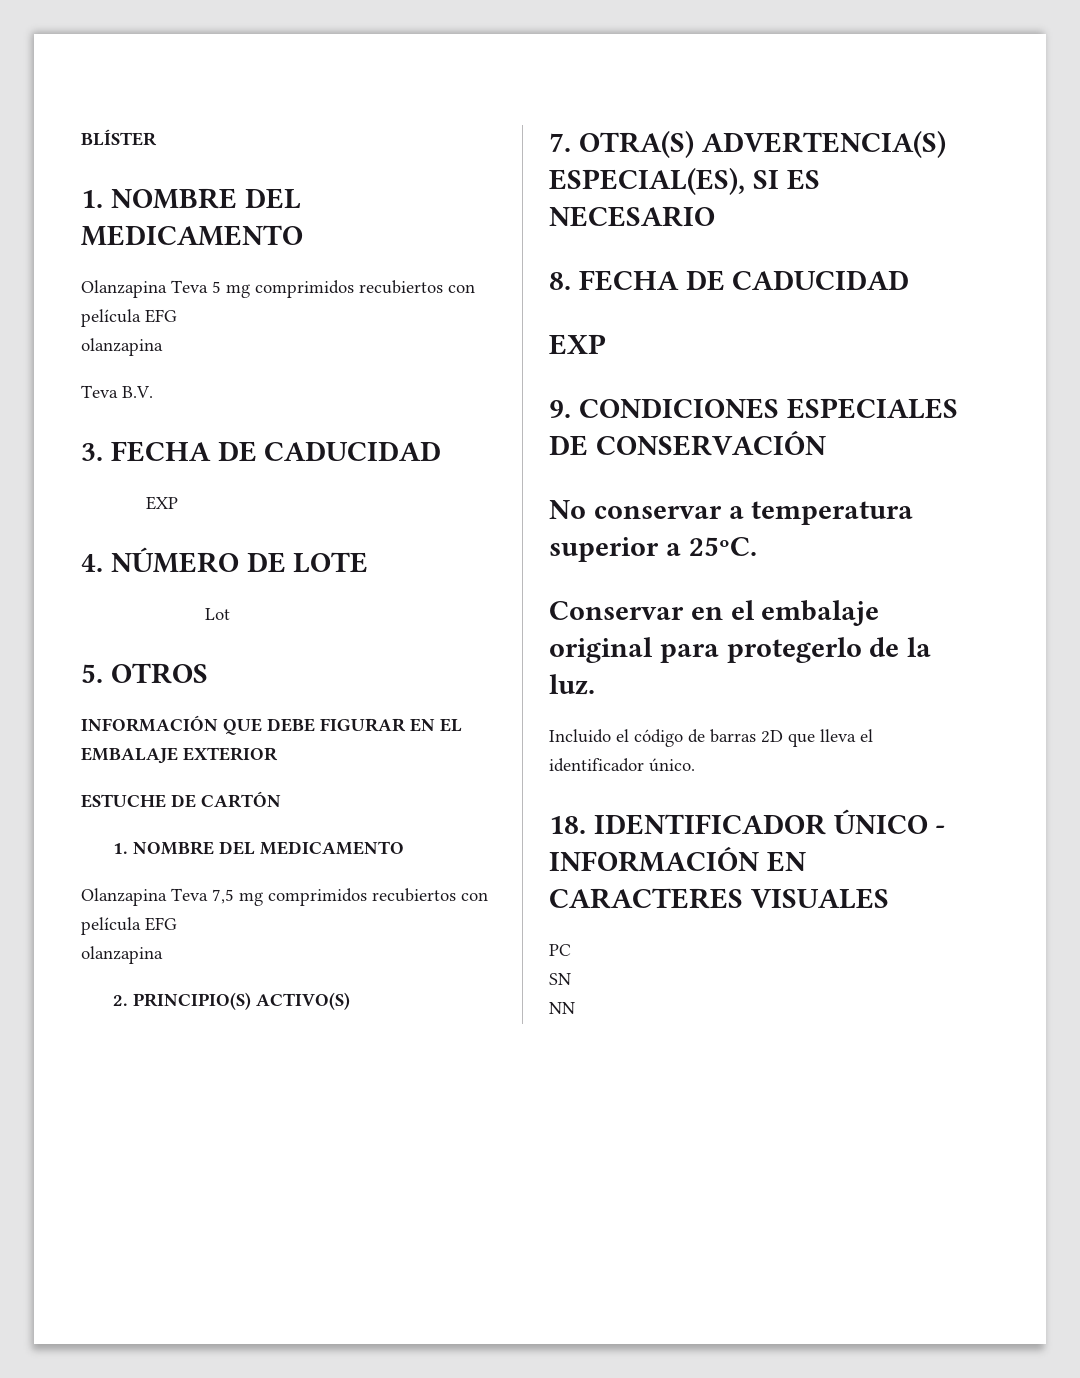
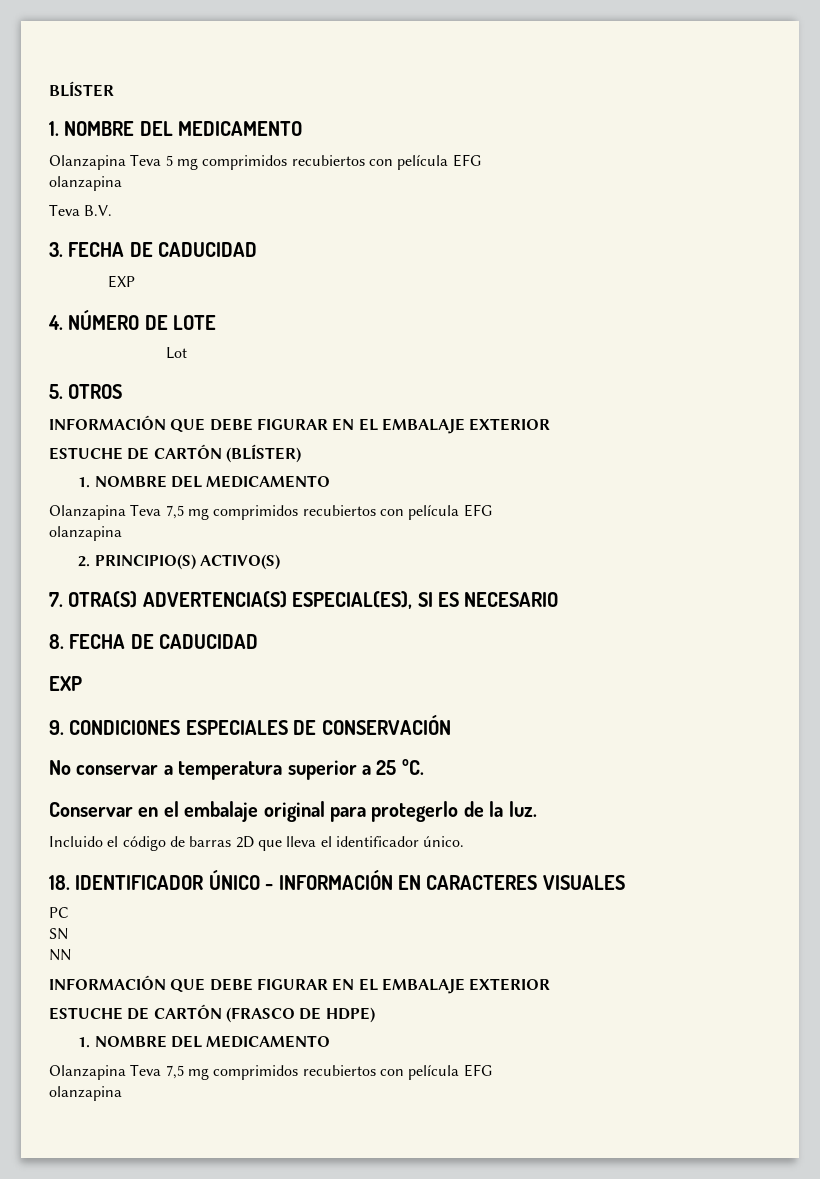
- ESTUCHE DE CARTÓN
+ ESTUCHE DE CARTÓN (BLÍSTER)
- No conservar a temperatura superior a 25ºC.
+ No conservar a temperatura superior a 25 ºC.
  NN
+ INFORMACIÓN QUE DEBE FIGURAR EN EL EMBALAJE EXTERIOR
+ ESTUCHE DE CARTÓN (FRASCO DE HDPE)
+ 1. NOMBRE DEL MEDICAMENTO
+ Olanzapina Teva 7,5 mg comprimidos recubiertos con película EFG
+ olanzapina

